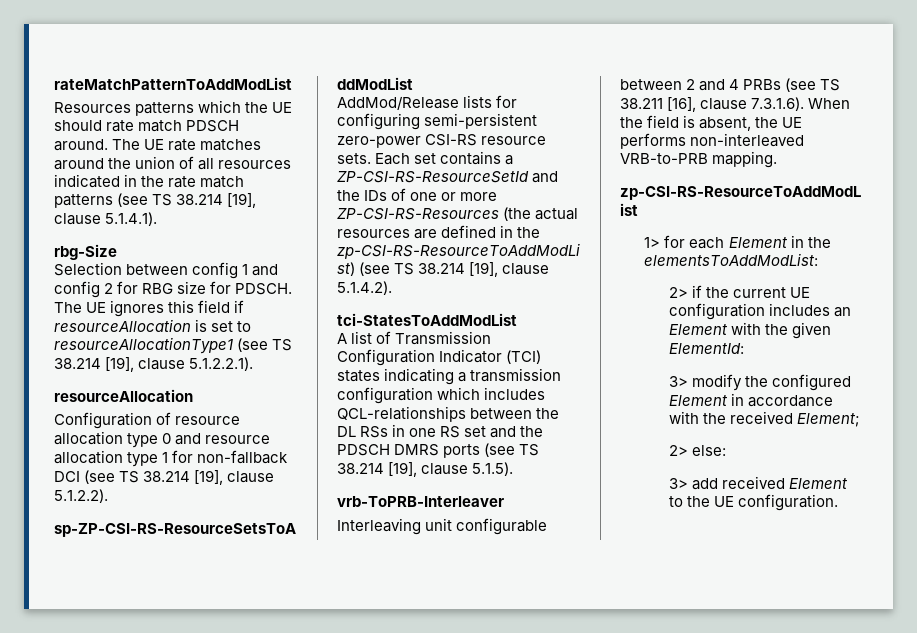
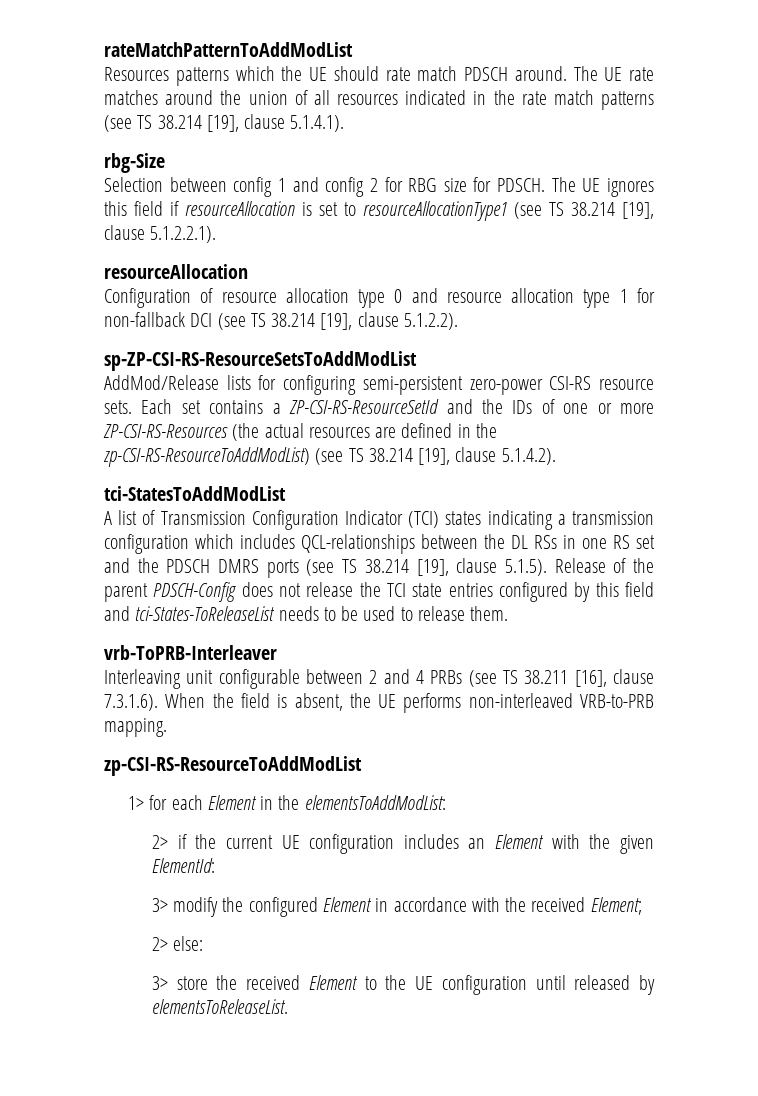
- A list of Transmission Configuration Indicator (TCI) states indicating a transmission configuration which includes QCL-relationships between the DL RSs in one RS set and the PDSCH DMRS ports (see TS 38.214 [19], clause 5.1.5).
+ A list of Transmission Configuration Indicator (TCI) states indicating a transmission configuration which includes QCL-relationships between the DL RSs in one RS set and the PDSCH DMRS ports (see TS 38.214 [19], clause 5.1.5). Release of the parent PDSCH-Config does not release the TCI state entries configured by this field and tci-States-ToReleaseList needs to be used to release them.
- 3> add received Element to the UE configuration.
+ 3> store the received Element to the UE configuration until released by elementsToReleaseList.

